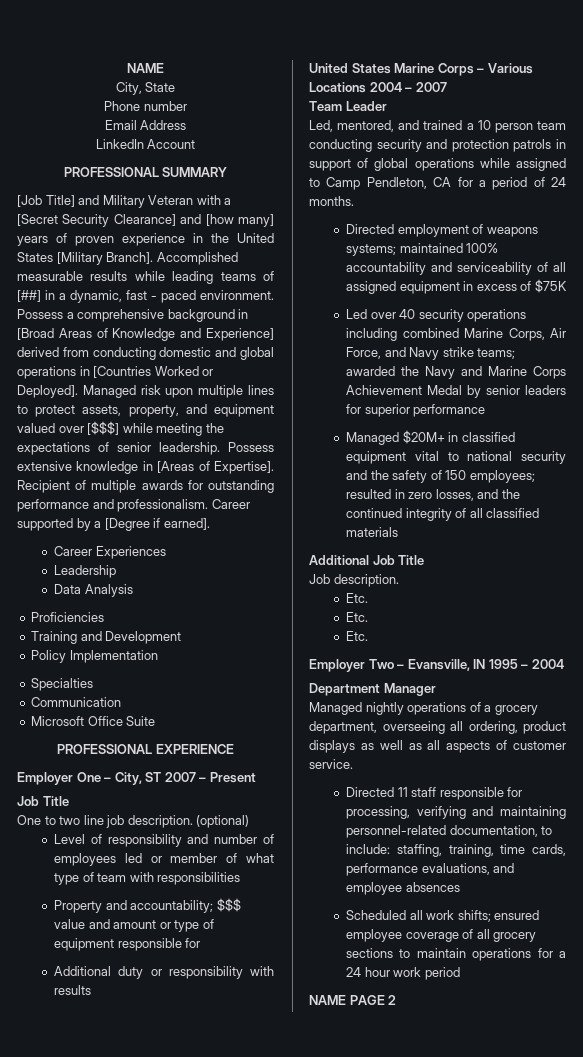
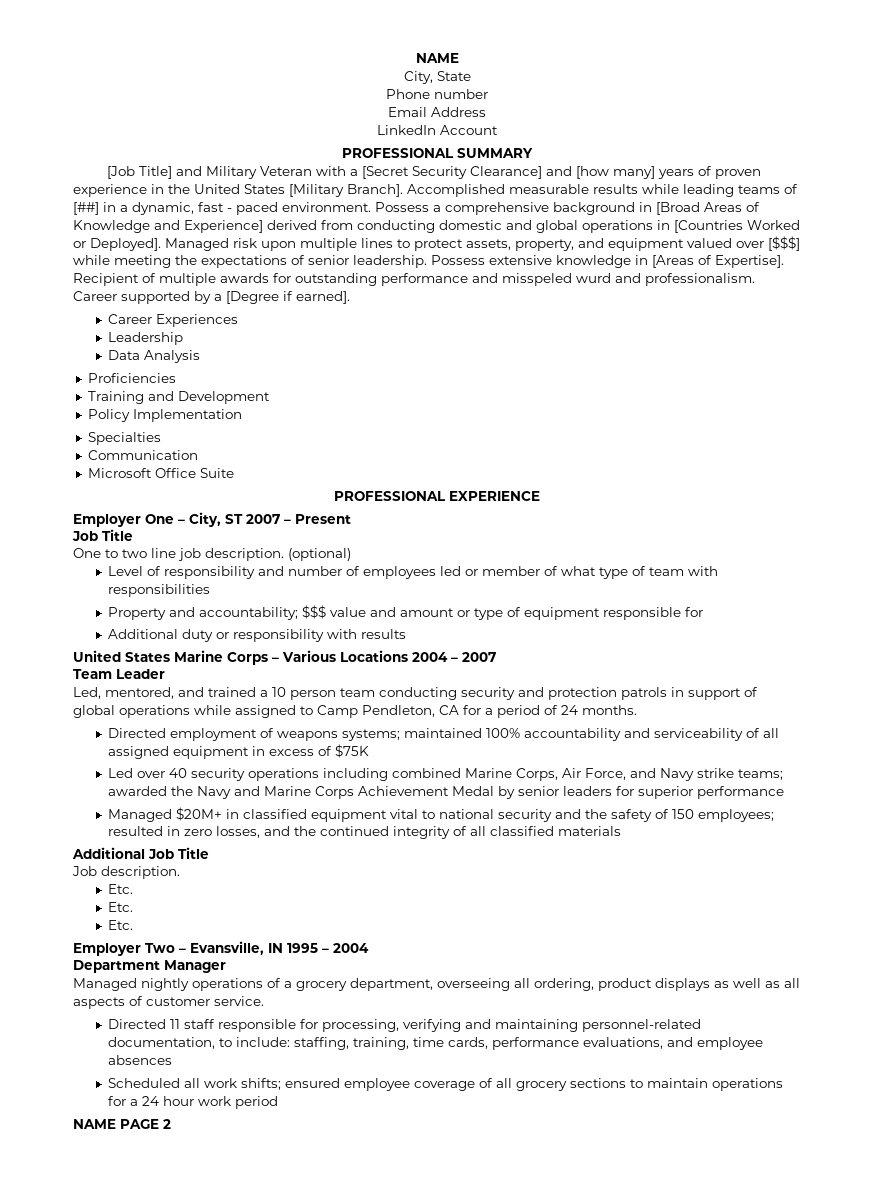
- Recipient of multiple awards for outstanding performance and professionalism.
+ Recipient of multiple awards for outstanding performance and misspeled wurd and professionalism.

